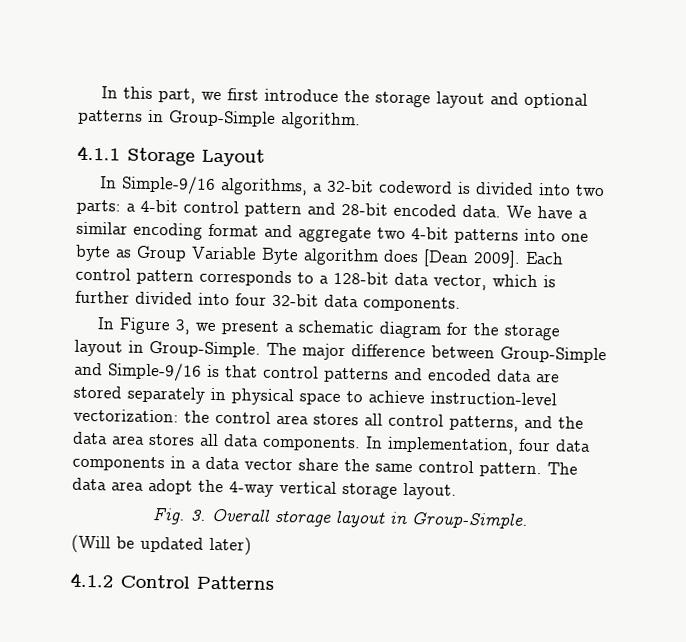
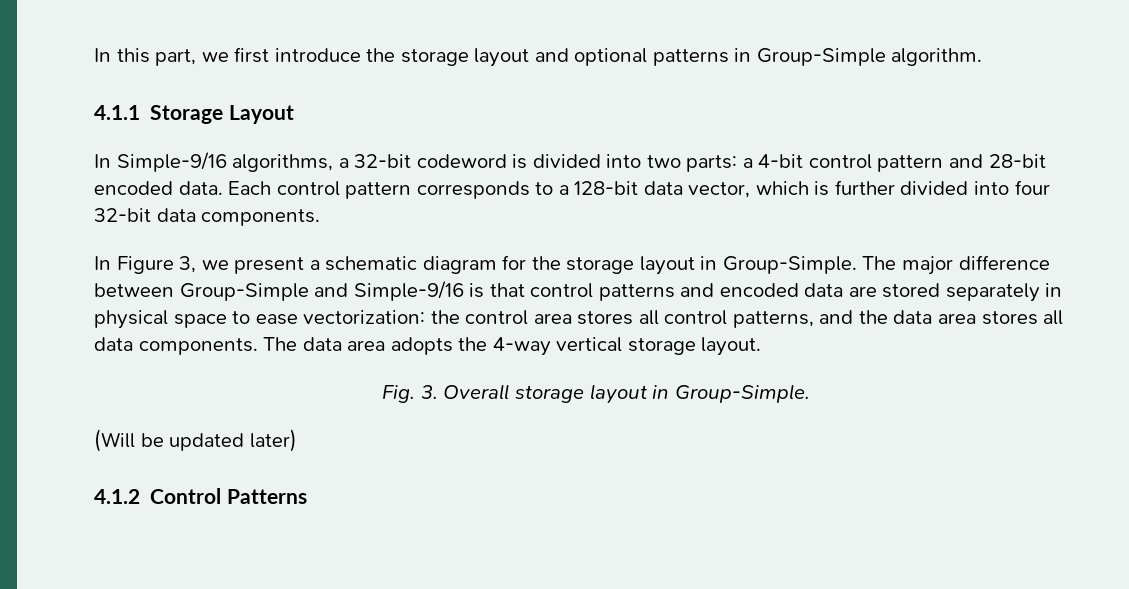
- We have a similar encoding format and aggregate two 4-bit patterns into one byte as Group Variable Byte algorithm does [Dean 2009].
- The major difference between Group-Simple and Simple-9/16 is that control patterns and encoded data are stored separately in physical space to achieve instruction-level vectorization: the control area stores all control patterns, and the data area stores all data components.
+ The major difference between Group-Simple and Simple-9/16 is that control patterns and encoded data are stored separately in physical space to ease vectorization: the control area stores all control patterns, and the data area stores all data components.
- In implementation, four data components in a data vector share the same control pattern.
- The data area adopt the 4-way vertical storage layout.
+ The data area adopts the 4-way vertical storage layout.

